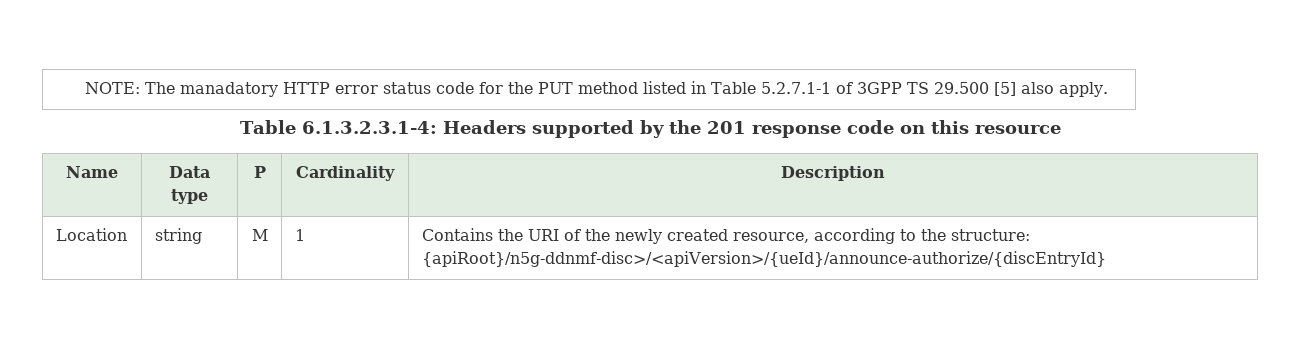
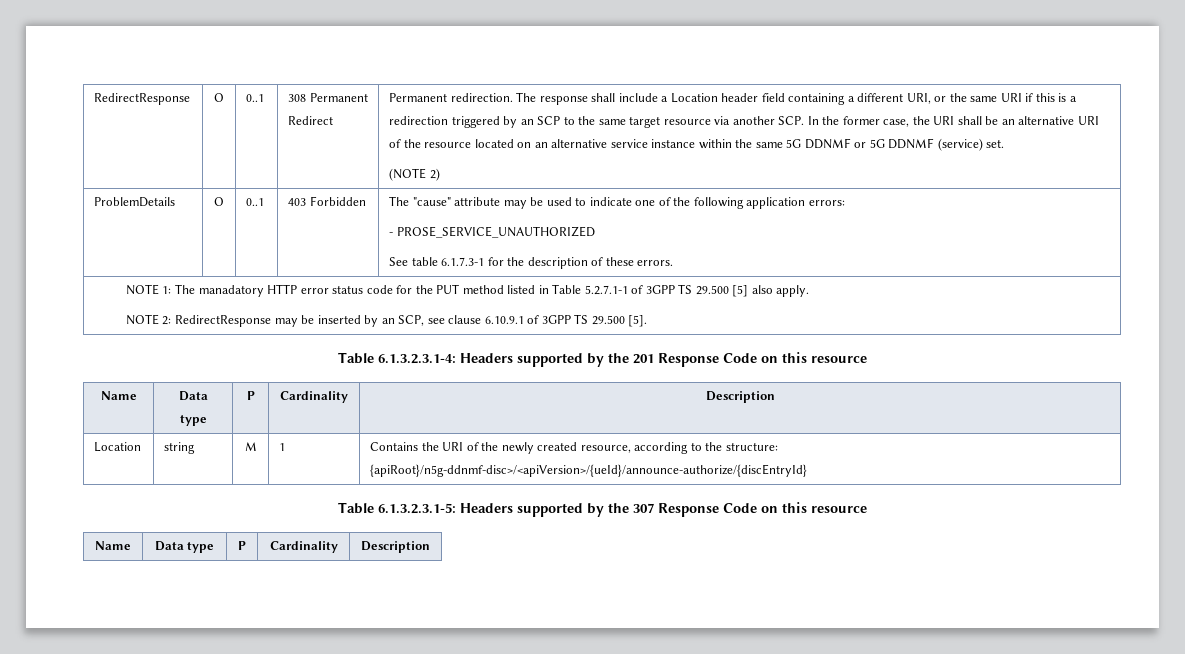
- NOTE: The manadatory HTTP error status code for the PUT method listed in Table 5.2.7.1-1 of 3GPP TS 29.500 [5] also apply.
+ RedirectResponse | O | 0..1 | 308 Permanent Redirect | Permanent redirection. The response shall include a Location header field containing a different URI, or the same URI if this is a redirection triggered by an SCP to the same target resource via another SCP. In the former case, the URI shall be an alternative URI of the resource located on an alternative service instance within the same 5G DDNMF or 5G DDNMF (service) set.
+ (NOTE 2)
+ ProblemDetails | O | 0..1 | 403 Forbidden | The "cause" attribute may be used to indicate one of the following application errors:
+ - PROSE_SERVICE_UNAUTHORIZED
+ See table 6.1.7.3-1 for the description of these errors.
+ NOTE 1: The manadatory HTTP error status code for the PUT method listed in Table 5.2.7.1-1 of 3GPP TS 29.500 [5] also apply.
+ NOTE 2: RedirectResponse may be inserted by an SCP, see clause 6.10.9.1 of 3GPP TS 29.500 [5].
- Table 6.1.3.2.3.1-4: Headers supported by the 201 response code on this resource
+ Table 6.1.3.2.3.1-4: Headers supported by the 201 Response Code on this resource
+ Table 6.1.3.2.3.1-5: Headers supported by the 307 Response Code on this resource
+ Name | Data type | P | Cardinality | Description

